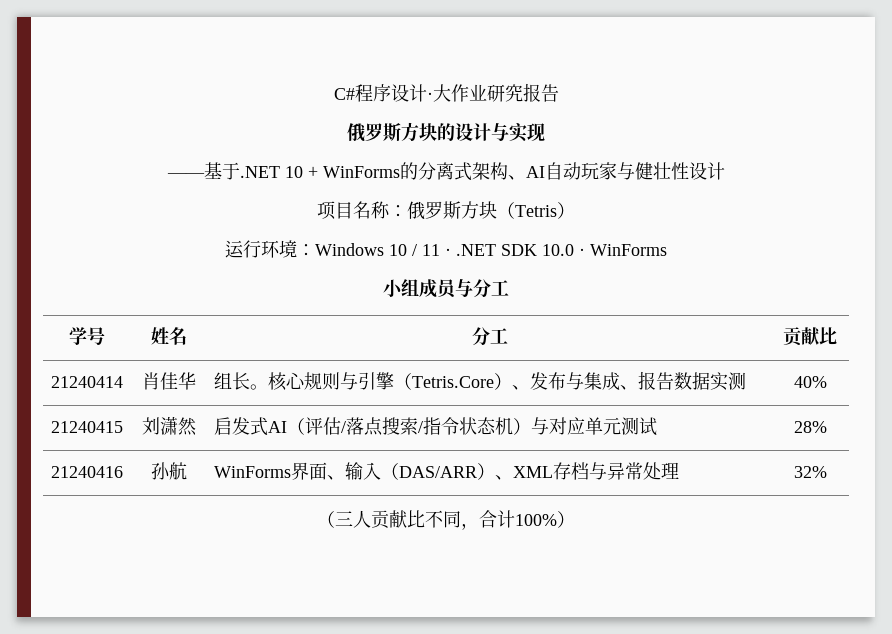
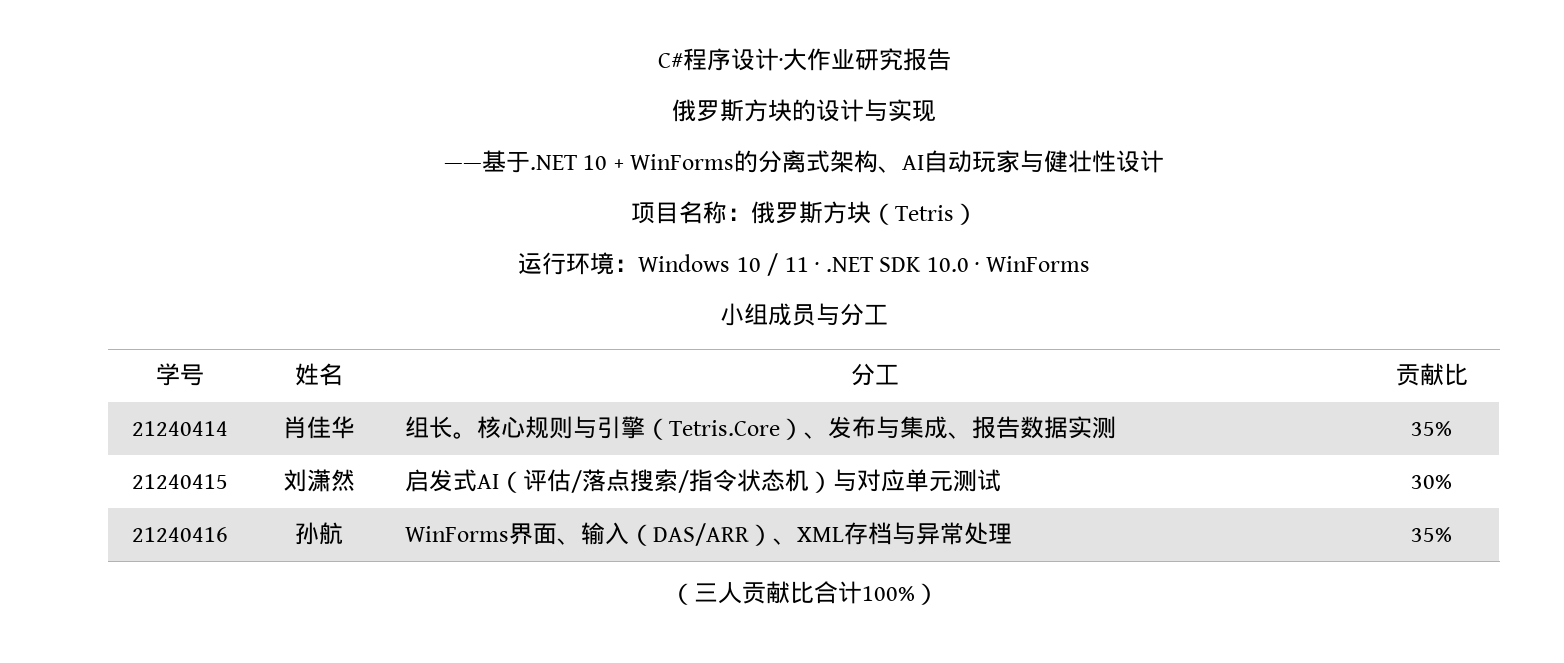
- 21240414 | 肖佳华 | 组长。核心规则与引擎（Tetris.Core）、发布与集成、报告数据实测 | 40%
+ 21240414 | 肖佳华 | 组长。核心规则与引擎（Tetris.Core）、发布与集成、报告数据实测 | 35%
- 21240415 | 刘潇然 | 启发式AI（评估/落点搜索/指令状态机）与对应单元测试 | 28%
+ 21240415 | 刘潇然 | 启发式AI（评估/落点搜索/指令状态机）与对应单元测试 | 30%
- 21240416 | 孙航 | WinForms界面、输入（DAS/ARR）、XML存档与异常处理 | 32%
+ 21240416 | 孙航 | WinForms界面、输入（DAS/ARR）、XML存档与异常处理 | 35%
- （三人贡献比不同，合计100%）
+ （三人贡献比合计100%）

